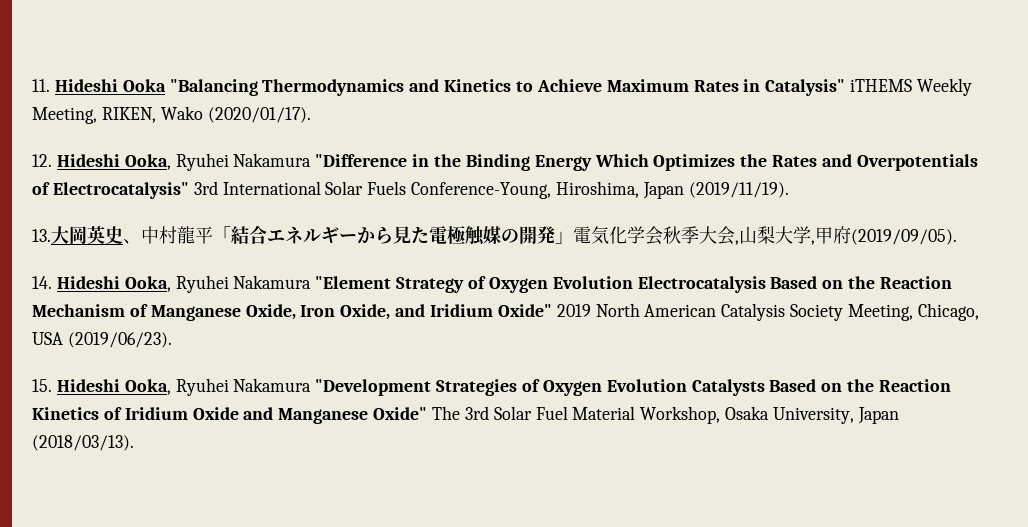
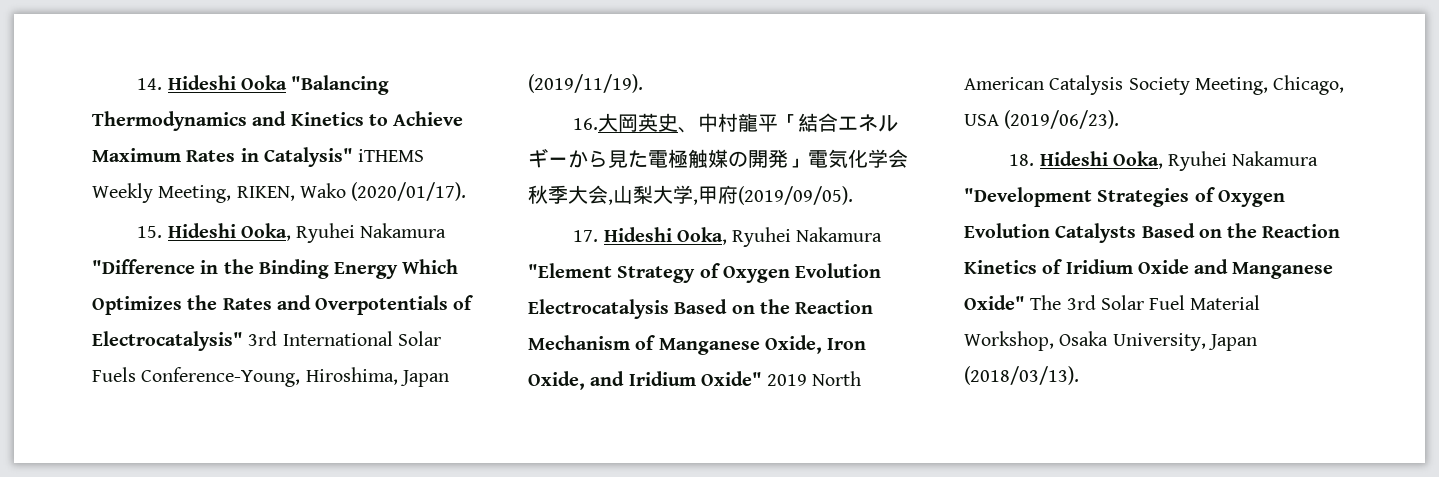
- 11. Hideshi Ooka "Balancing Thermodynamics and Kinetics to Achieve Maximum Rates in Catalysis" iTHEMS Weekly Meeting, RIKEN, Wako (2020/01/17).
+ 14. Hideshi Ooka "Balancing Thermodynamics and Kinetics to Achieve Maximum Rates in Catalysis" iTHEMS Weekly Meeting, RIKEN, Wako (2020/01/17).
- 12. Hideshi Ooka, Ryuhei Nakamura "Difference in the Binding Energy Which Optimizes the Rates and Overpotentials of Electrocatalysis" 3rd International Solar Fuels Conference-Young, Hiroshima, Japan (2019/11/19).
+ 15. Hideshi Ooka, Ryuhei Nakamura "Difference in the Binding Energy Which Optimizes the Rates and Overpotentials of Electrocatalysis" 3rd International Solar Fuels Conference-Young, Hiroshima, Japan (2019/11/19).
- 13.大岡英史、中村龍平「結合エネルギーから見た電極触媒の開発」電気化学会秋季大会,山梨大学,甲府(2019/09/05).
+ 16.大岡英史、中村龍平「結合エネルギーから見た電極触媒の開発」電気化学会秋季大会,山梨大学,甲府(2019/09/05).
- 14. Hideshi Ooka, Ryuhei Nakamura "Element Strategy of Oxygen Evolution Electrocatalysis Based on the Reaction Mechanism of Manganese Oxide, Iron Oxide, and Iridium Oxide" 2019 North American Catalysis Society Meeting, Chicago, USA (2019/06/23).
+ 17. Hideshi Ooka, Ryuhei Nakamura "Element Strategy of Oxygen Evolution Electrocatalysis Based on the Reaction Mechanism of Manganese Oxide, Iron Oxide, and Iridium Oxide" 2019 North American Catalysis Society Meeting, Chicago, USA (2019/06/23).
- 15. Hideshi Ooka, Ryuhei Nakamura "Development Strategies of Oxygen Evolution Catalysts Based on the Reaction Kinetics of Iridium Oxide and Manganese Oxide" The 3rd Solar Fuel Material Workshop, Osaka University, Japan (2018/03/13).
+ 18. Hideshi Ooka, Ryuhei Nakamura "Development Strategies of Oxygen Evolution Catalysts Based on the Reaction Kinetics of Iridium Oxide and Manganese Oxide" The 3rd Solar Fuel Material Workshop, Osaka University, Japan (2018/03/13).

